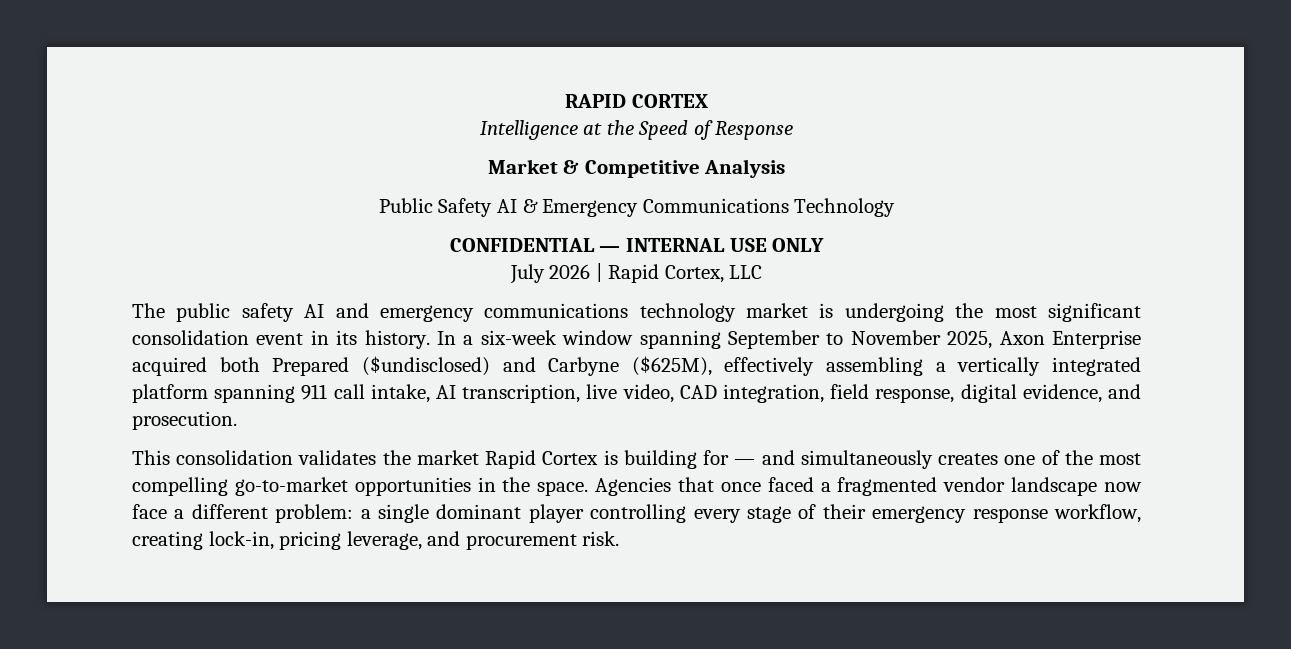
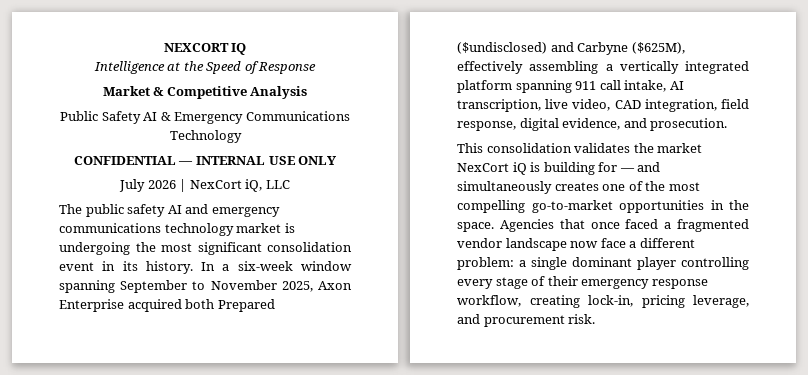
- RAPID CORTEX
+ NEXCORT IQ
- July 2026 | Rapid Cortex, LLC
+ July 2026 | NexCort iQ, LLC
- This consolidation validates the market Rapid Cortex is building for — and simultaneously creates one of the most compelling go-to-market opportunities in the space.
+ This consolidation validates the market NexCort iQ is building for — and simultaneously creates one of the most compelling go-to-market opportunities in the space.

